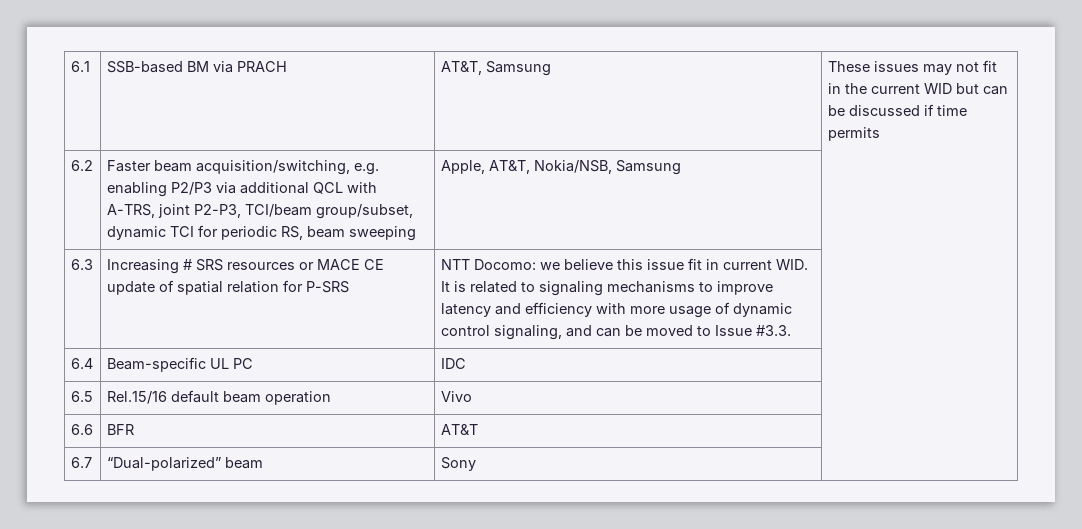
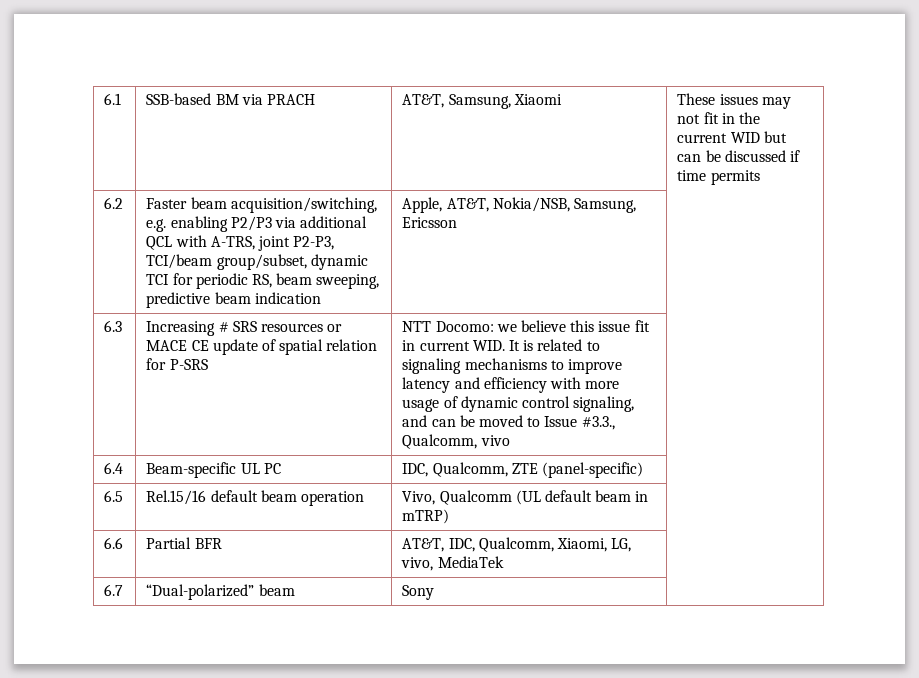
- 6.1 | SSB-based BM via PRACH | AT&T, Samsung | These issues may not fit in the current WID but can be discussed if time permits
+ 6.1 | SSB-based BM via PRACH | AT&T, Samsung, Xiaomi | These issues may not fit in the current WID but can be discussed if time permits
- 6.2 | Faster beam acquisition/switching, e.g. enabling P2/P3 via additional QCL with A-TRS, joint P2-P3, TCI/beam group/subset, dynamic TCI for periodic RS, beam sweeping | Apple, AT&T, Nokia/NSB, Samsung |
+ 6.2 | Faster beam acquisition/switching, e.g. enabling P2/P3 via additional QCL with A-TRS, joint P2-P3, TCI/beam group/subset, dynamic TCI for periodic RS, beam sweeping, predictive beam indication | Apple, AT&T, Nokia/NSB, Samsung, Ericsson |
- NTT Docomo: we believe this issue fit in current WID. It is related to signaling mechanisms to improve latency and efficiency with more usage of dynamic control signaling, and can be moved to Issue #3.3.
+ NTT Docomo: we believe this issue fit in current WID. It is related to signaling mechanisms to improve latency and efficiency with more usage of dynamic control signaling, and can be moved to Issue #3.3., Qualcomm, vivo
- 6.4 | Beam-specific UL PC | IDC |
+ 6.4 | Beam-specific UL PC | IDC, Qualcomm, ZTE (panel-specific) |
- 6.5 | Rel.15/16 default beam operation | Vivo |
+ 6.5 | Rel.15/16 default beam operation | Vivo, Qualcomm (UL default beam in mTRP) |
- 6.6 | BFR | AT&T |
+ 6.6 | Partial BFR | AT&T, IDC, Qualcomm, Xiaomi, LG, vivo, MediaTek |

